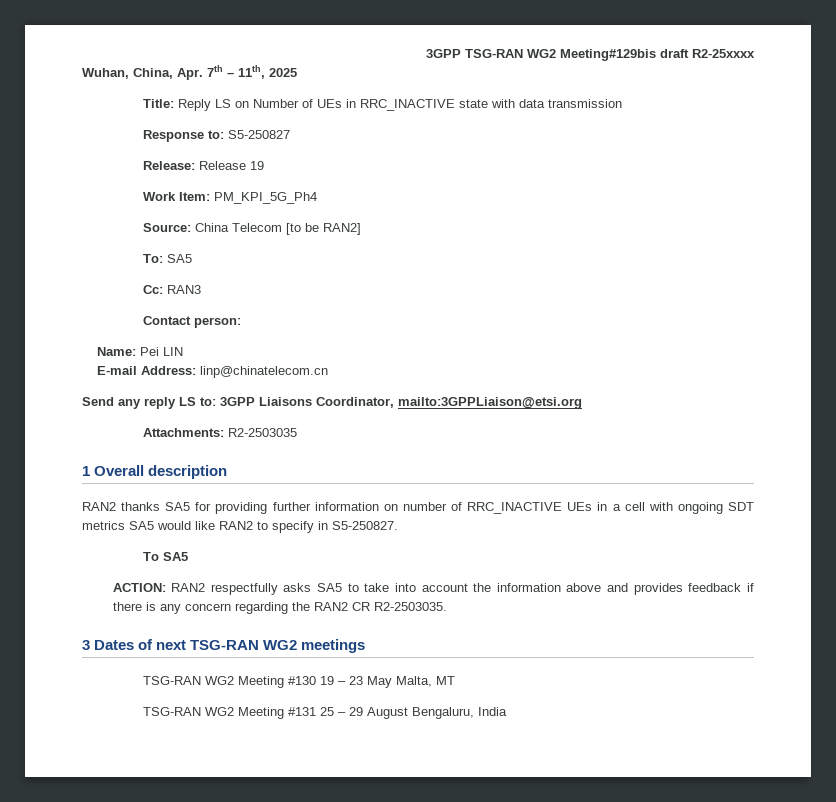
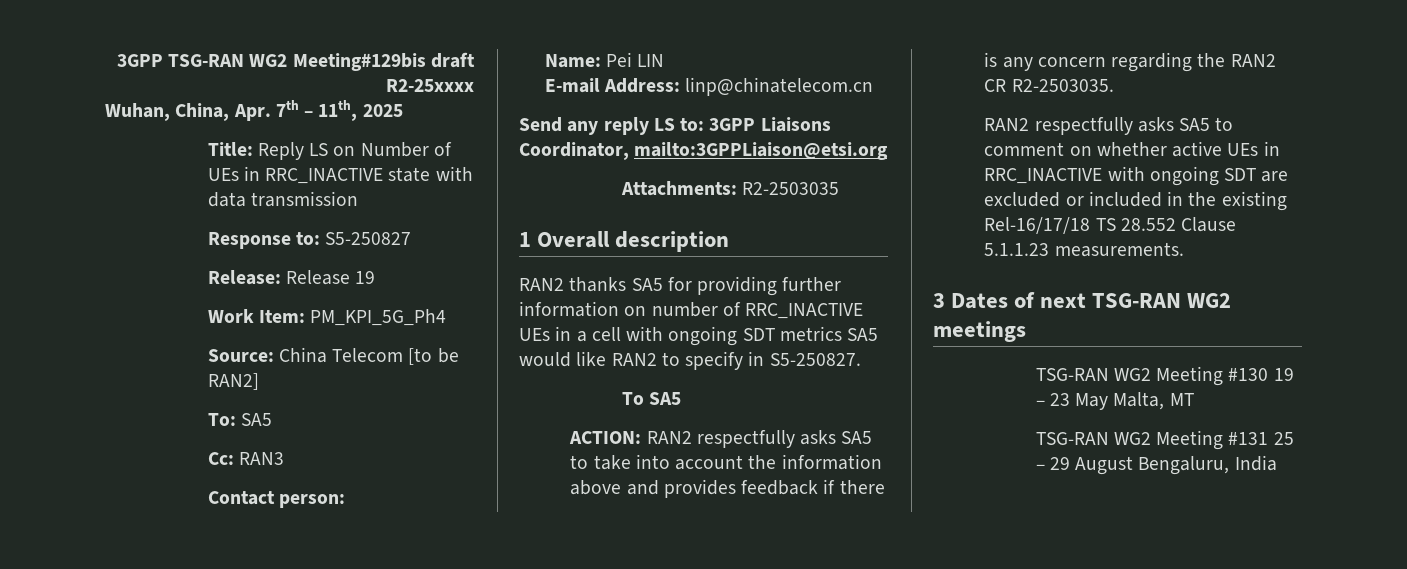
+ RAN2 respectfully asks SA5 to comment on whether active UEs in RRC_INACTIVE with ongoing SDT are excluded or included in the existing Rel-16/17/18 TS 28.552 Clause 5.1.1.23 measurements.

